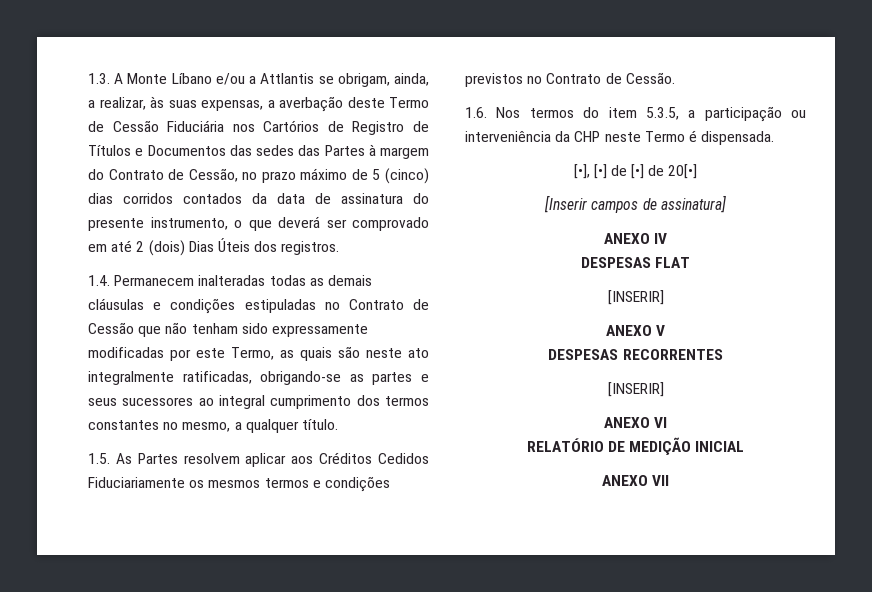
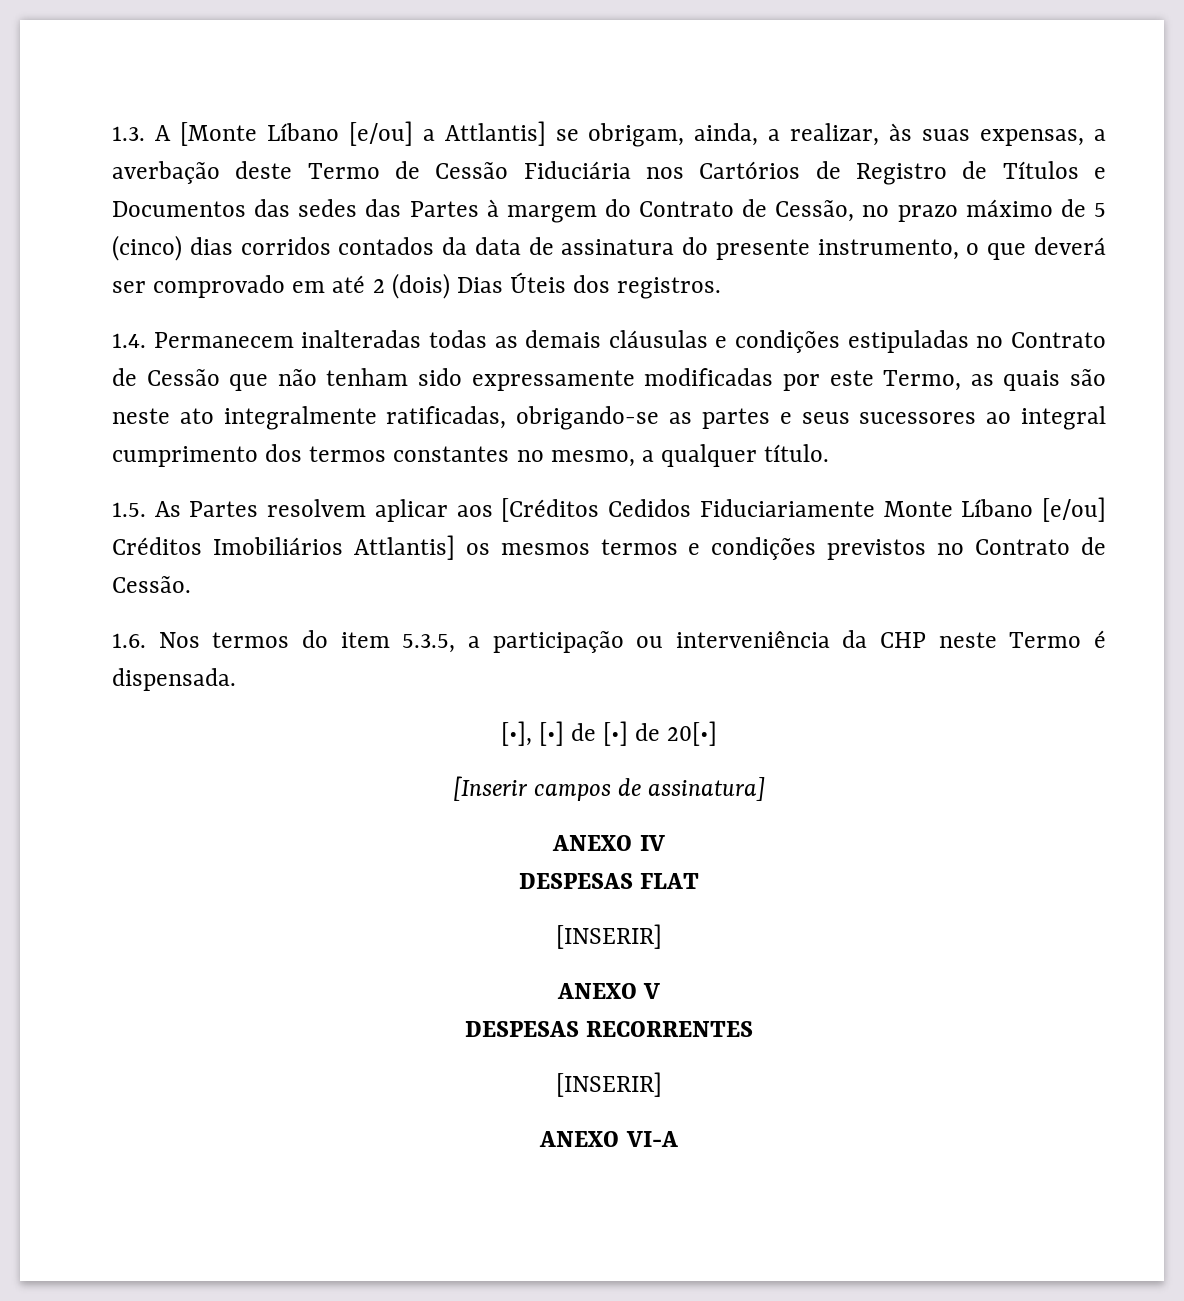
- 1.3. A Monte Líbano e/ou a Attlantis se obrigam, ainda, a realizar, às suas expensas, a averbação deste Termo de Cessão Fiduciária nos Cartórios de Registro de Títulos e Documentos das sedes das Partes à margem do Contrato de Cessão, no prazo máximo de 5 (cinco) dias corridos contados da data de assinatura do presente instrumento, o que deverá ser comprovado em até 2 (dois) Dias Úteis dos registros.
+ 1.3. A [Monte Líbano [e/ou] a Attlantis] se obrigam, ainda, a realizar, às suas expensas, a averbação deste Termo de Cessão Fiduciária nos Cartórios de Registro de Títulos e Documentos das sedes das Partes à margem do Contrato de Cessão, no prazo máximo de 5 (cinco) dias corridos contados da data de assinatura do presente instrumento, o que deverá ser comprovado em até 2 (dois) Dias Úteis dos registros.
- 1.5. As Partes resolvem aplicar aos Créditos Cedidos Fiduciariamente os mesmos termos e condições previstos no Contrato de Cessão.
+ 1.5. As Partes resolvem aplicar aos [Créditos Cedidos Fiduciariamente Monte Líbano [e/ou] Créditos Imobiliários Attlantis] os mesmos termos e condições previstos no Contrato de Cessão.
- ANEXO VI
- RELATÓRIO DE MEDIÇÃO INICIAL
- ANEXO VII
+ ANEXO VI-A

